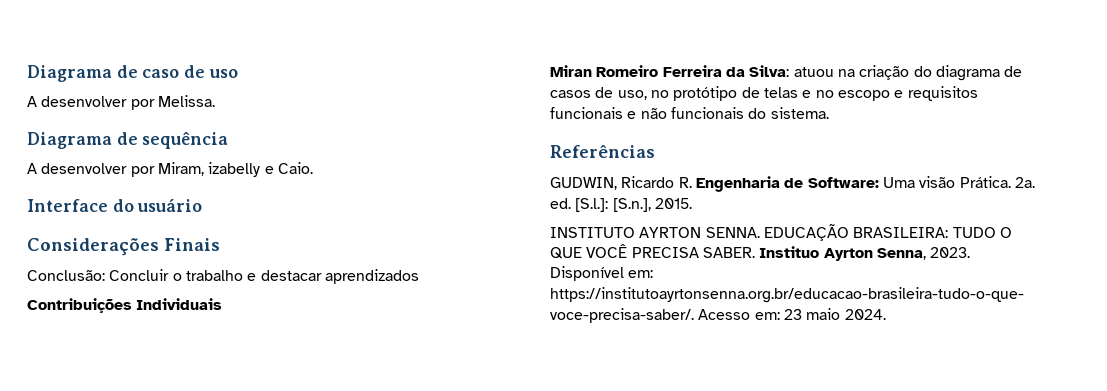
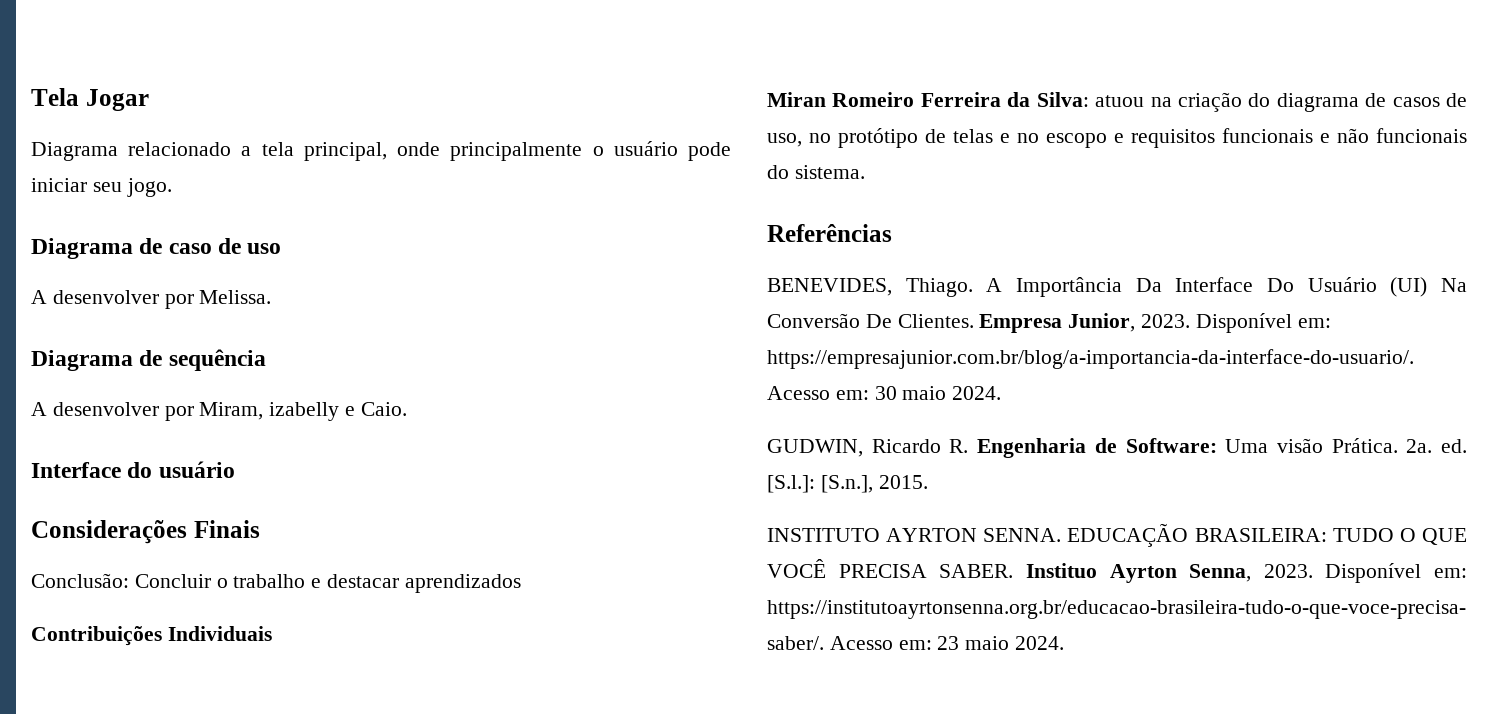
+ Tela Jogar
+ Diagrama relacionado a tela principal, onde principalmente o usuário pode iniciar seu jogo.
+ BENEVIDES, Thiago. A Importância Da Interface Do Usuário (UI) Na Conversão De Clientes. Empresa Junior, 2023. Disponível em: https://empresajunior.com.br/blog/a-importancia-da-interface-do-usuario/. Acesso em: 30 maio 2024.

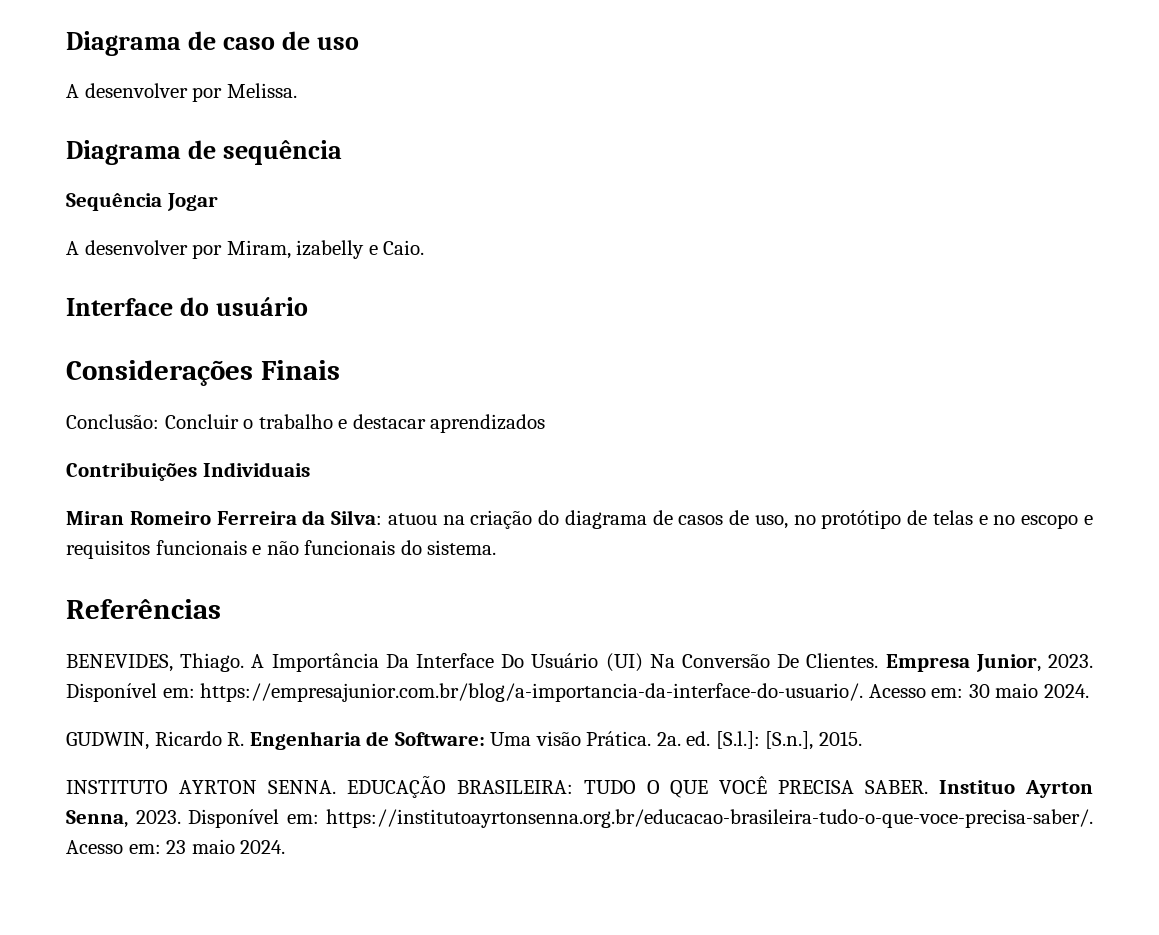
- Tela Jogar
- Diagrama relacionado a tela principal, onde principalmente o usuário pode iniciar seu jogo.
+ Sequência Jogar

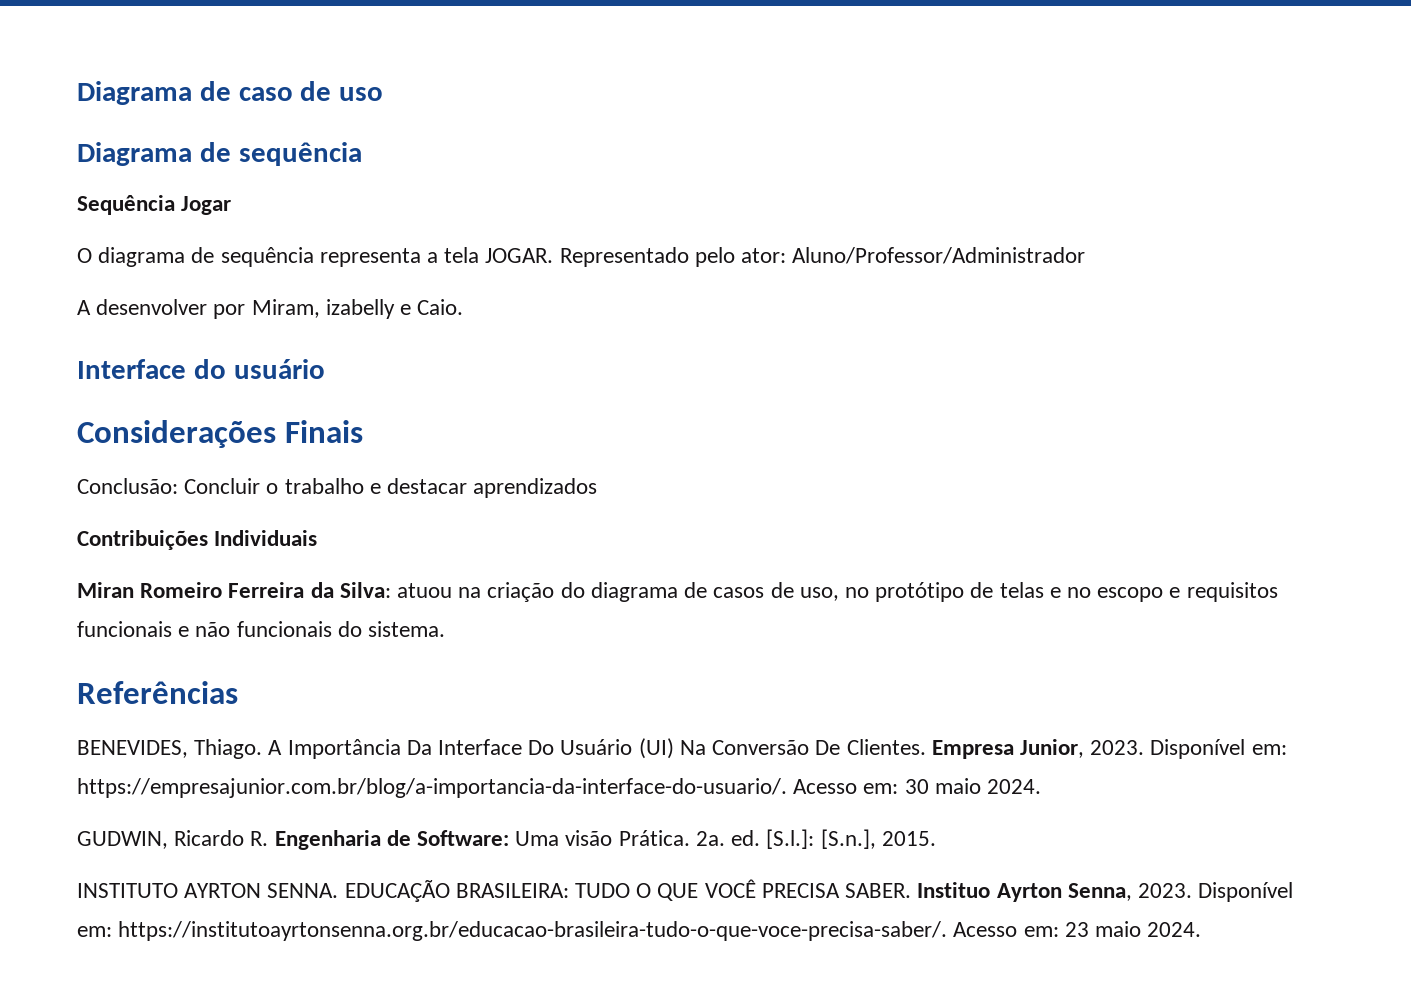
- A desenvolver por Melissa.
+ O diagrama de sequência representa a tela JOGAR. Representado pelo ator: Aluno/Professor/Administrador

